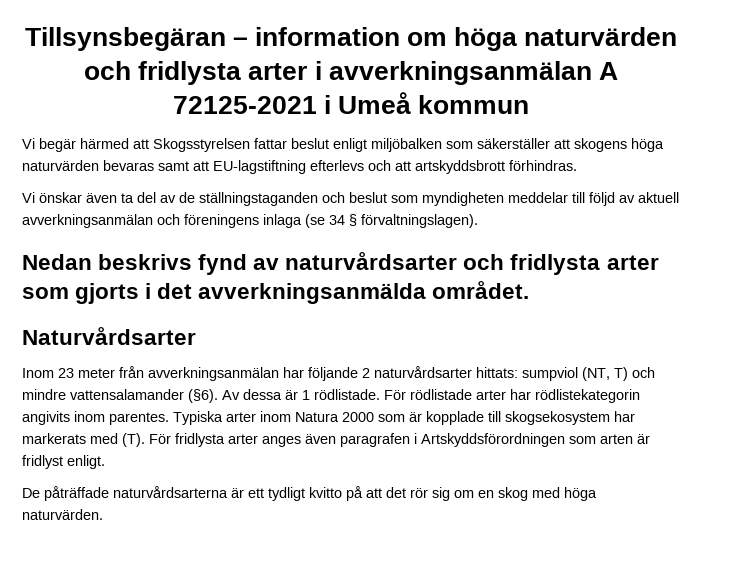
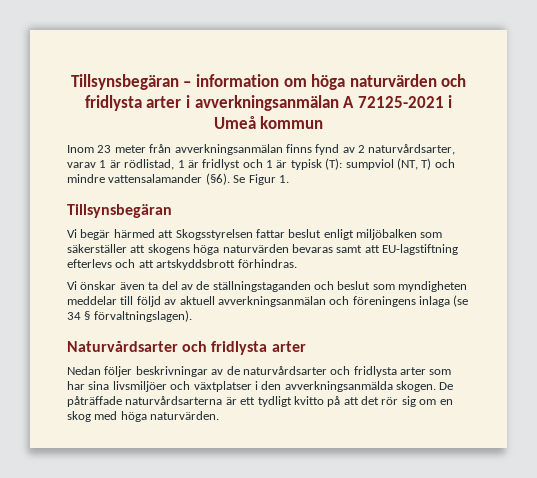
+ Inom 23 meter från avverkningsanmälan finns fynd av 2 naturvårdsarter, varav 1 är rödlistad, 1 är fridlyst och 1 är typisk (T): sumpviol (NT, T) och mindre vattensalamander (§6). Se Figur 1.
+ Tillsynsbegäran
- Nedan beskrivs fynd av naturvårdsarter och fridlysta arter som gjorts i det avverkningsanmälda området.
- Naturvårdsarter
- Inom 23 meter från avverkningsanmälan har följande 2 naturvårdsarter hittats: sumpviol (NT, T) och mindre vattensalamander (§6). Av dessa är 1 rödlistade. För rödlistade arter har rödlistekategorin angivits inom parentes. Typiska arter inom Natura 2000 som är kopplade till skogsekosystem har markerats med (T). För fridlysta arter anges även paragrafen i Artskyddsförordningen som arten är fridlyst enligt.
- De påträffade naturvårdsarterna är ett tydligt kvitto på att det rör sig om en skog med höga naturvärden.
+ Naturvårdsarter och fridlysta arter
+ Nedan följer beskrivningar av de naturvårdsarter och fridlysta arter som har sina livsmiljöer och växtplatser i den avverkningsanmälda skogen. De påträffade naturvårdsarterna är ett tydligt kvitto på att det rör sig om en skog med höga naturvärden.

